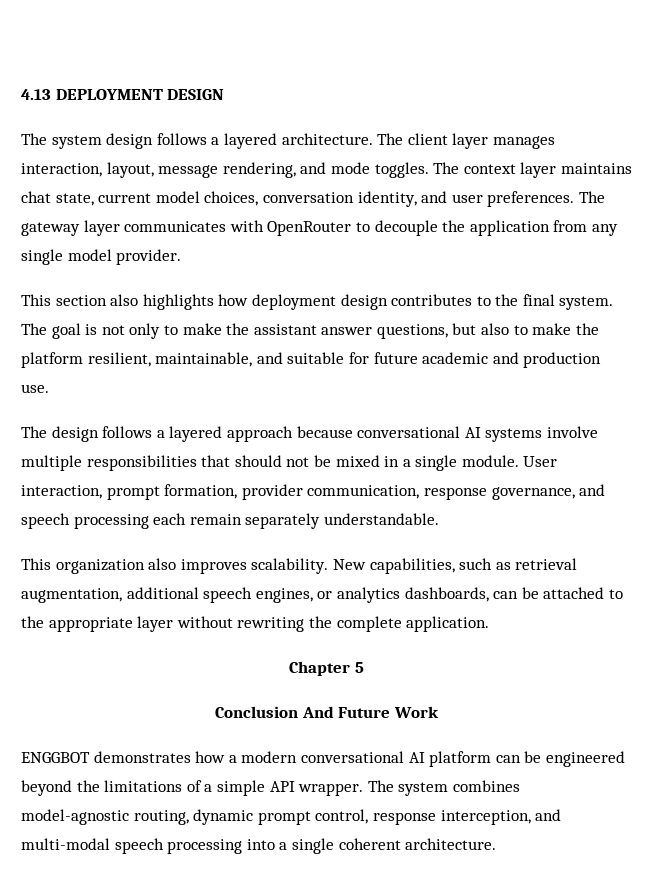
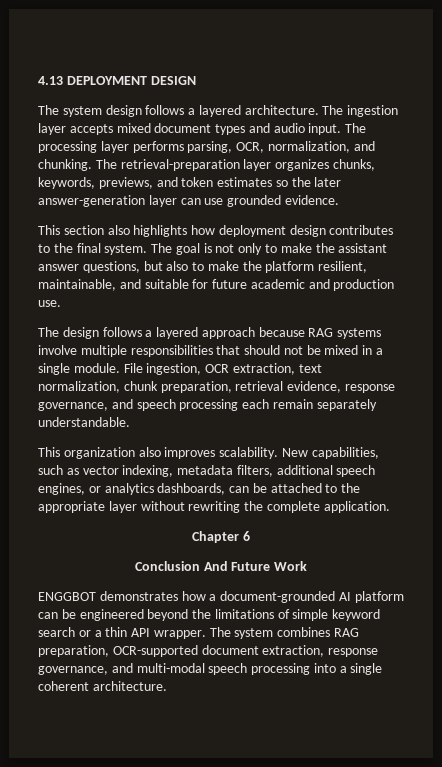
- The client layer manages interaction, layout, message rendering, and mode toggles. The context layer maintains chat state, current model choices, conversation identity, and user preferences. The gateway layer communicates with OpenRouter to decouple the application from any single model provider.
+ The ingestion layer accepts mixed document types and audio input. The processing layer performs parsing, OCR, normalization, and chunking. The retrieval-preparation layer organizes chunks, keywords, previews, and token estimates so the later answer-generation layer can use grounded evidence.
- The design follows a layered approach because conversational AI systems involve multiple responsibilities that should not be mixed in a single module.
+ The design follows a layered approach because RAG systems involve multiple responsibilities that should not be mixed in a single module.
- User interaction, prompt formation, provider communication, response governance, and speech processing each remain separately understandable.
+ File ingestion, OCR extraction, text normalization, chunk preparation, retrieval evidence, response governance, and speech processing each remain separately understandable.
- New capabilities, such as retrieval augmentation, additional speech engines, or analytics dashboards, can be attached to the appropriate layer without rewriting the complete application.
+ New capabilities, such as vector indexing, metadata filters, additional speech engines, or analytics dashboards, can be attached to the appropriate layer without rewriting the complete application.
- Chapter 5
+ Chapter 6
- ENGGBOT demonstrates how a modern conversational AI platform can be engineered beyond the limitations of a simple API wrapper.
+ ENGGBOT demonstrates how a document-grounded AI platform can be engineered beyond the limitations of simple keyword search or a thin API wrapper.
- The system combines model-agnostic routing, dynamic prompt control, response interception, and multi-modal speech processing into a single coherent architecture.
+ The system combines RAG preparation, OCR-supported document extraction, response governance, and multi-modal speech processing into a single coherent architecture.

